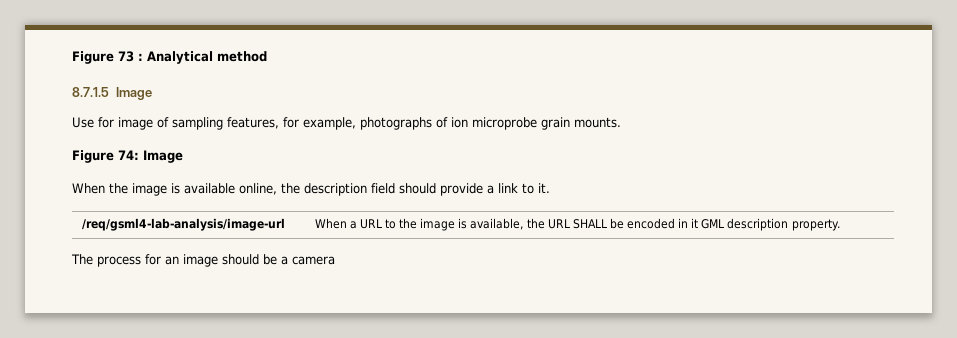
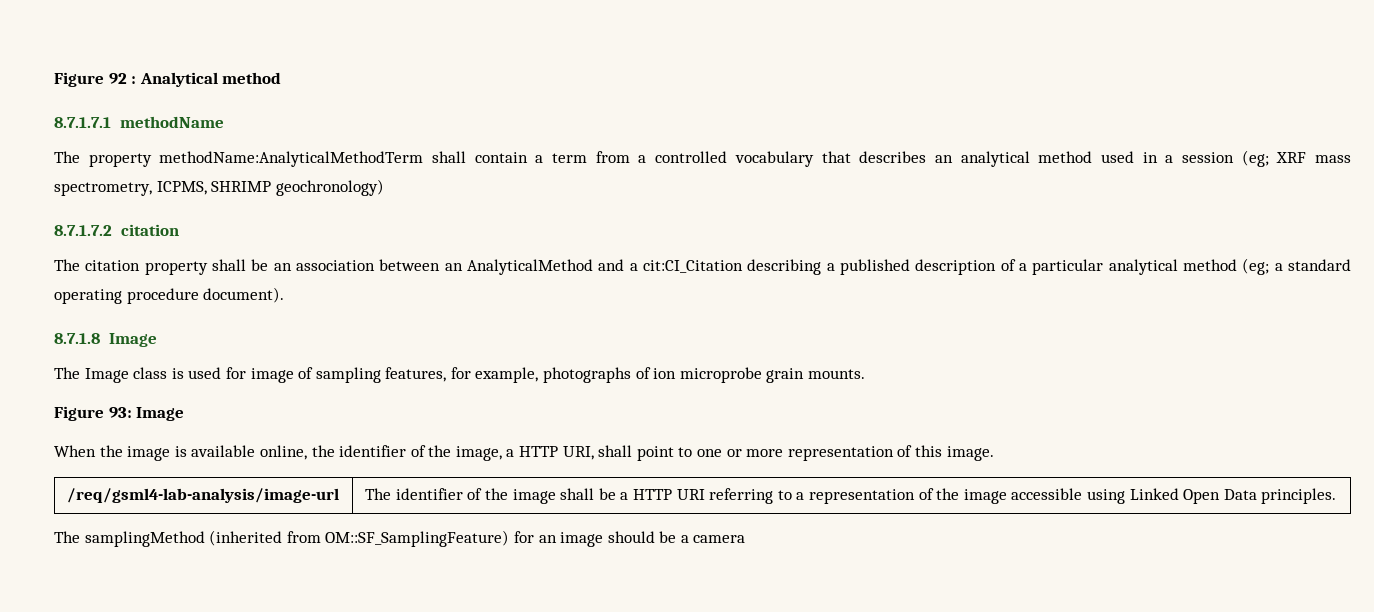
- Figure 73 : Analytical method
+ Figure 92 : Analytical method
- 8.7.1.5 Image
- Use for image of sampling features, for example, photographs of ion microprobe grain mounts.
+ 8.7.1.7.1 methodName
+ The property methodName:AnalyticalMethodTerm shall contain a term from a controlled vocabulary that describes an analytical method used in a session (eg; XRF mass spectrometry, ICPMS, SHRIMP geochronology)
+ 8.7.1.7.2 citation
+ The citation property shall be an association between an AnalyticalMethod and a cit:CI_Citation describing a published description of a particular analytical method (eg; a standard operating procedure document).
+ 8.7.1.8 Image
+ The Image class is used for image of sampling features, for example, photographs of ion microprobe grain mounts.
- Figure 74: Image
+ Figure 93: Image
- When the image is available online, the description field should provide a link to it.
- /req/gsml4-lab-analysis/image-url | When a URL to the image is available, the URL SHALL be encoded in it GML description property.
- The process for an image should be a camera
+ When the image is available online, the identifier of the image, a HTTP URI, shall point to one or more representation of this image.
+ /req/gsml4-lab-analysis/image-url | The identifier of the image shall be a HTTP URI referring to a representation of the image accessible using Linked Open Data principles.
+ The samplingMethod (inherited from OM::SF_SamplingFeature) for an image should be a camera

